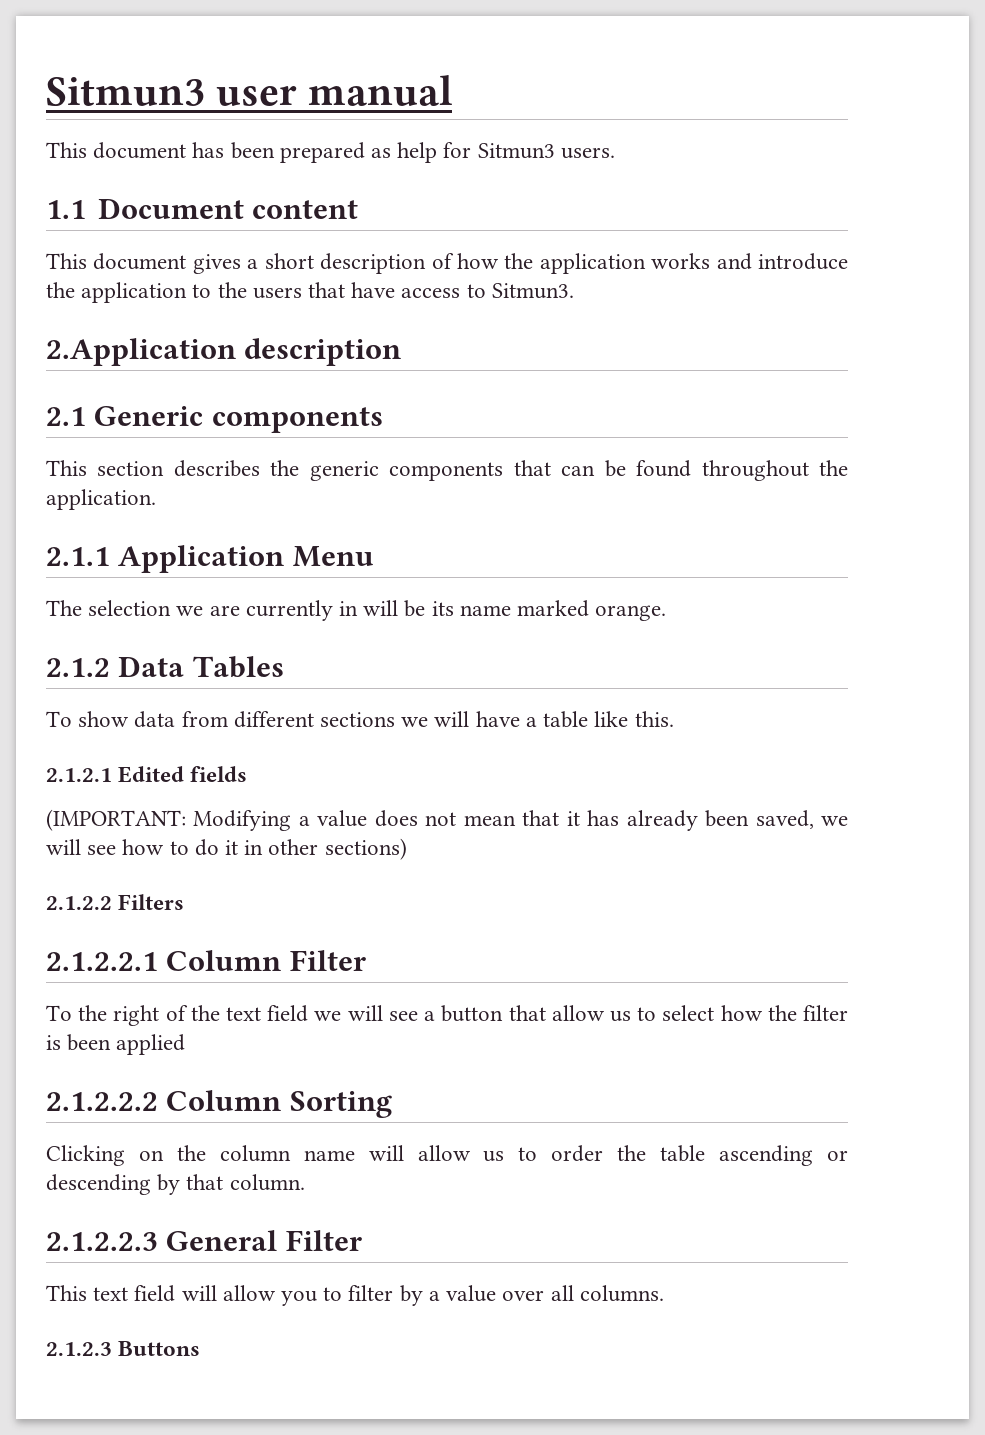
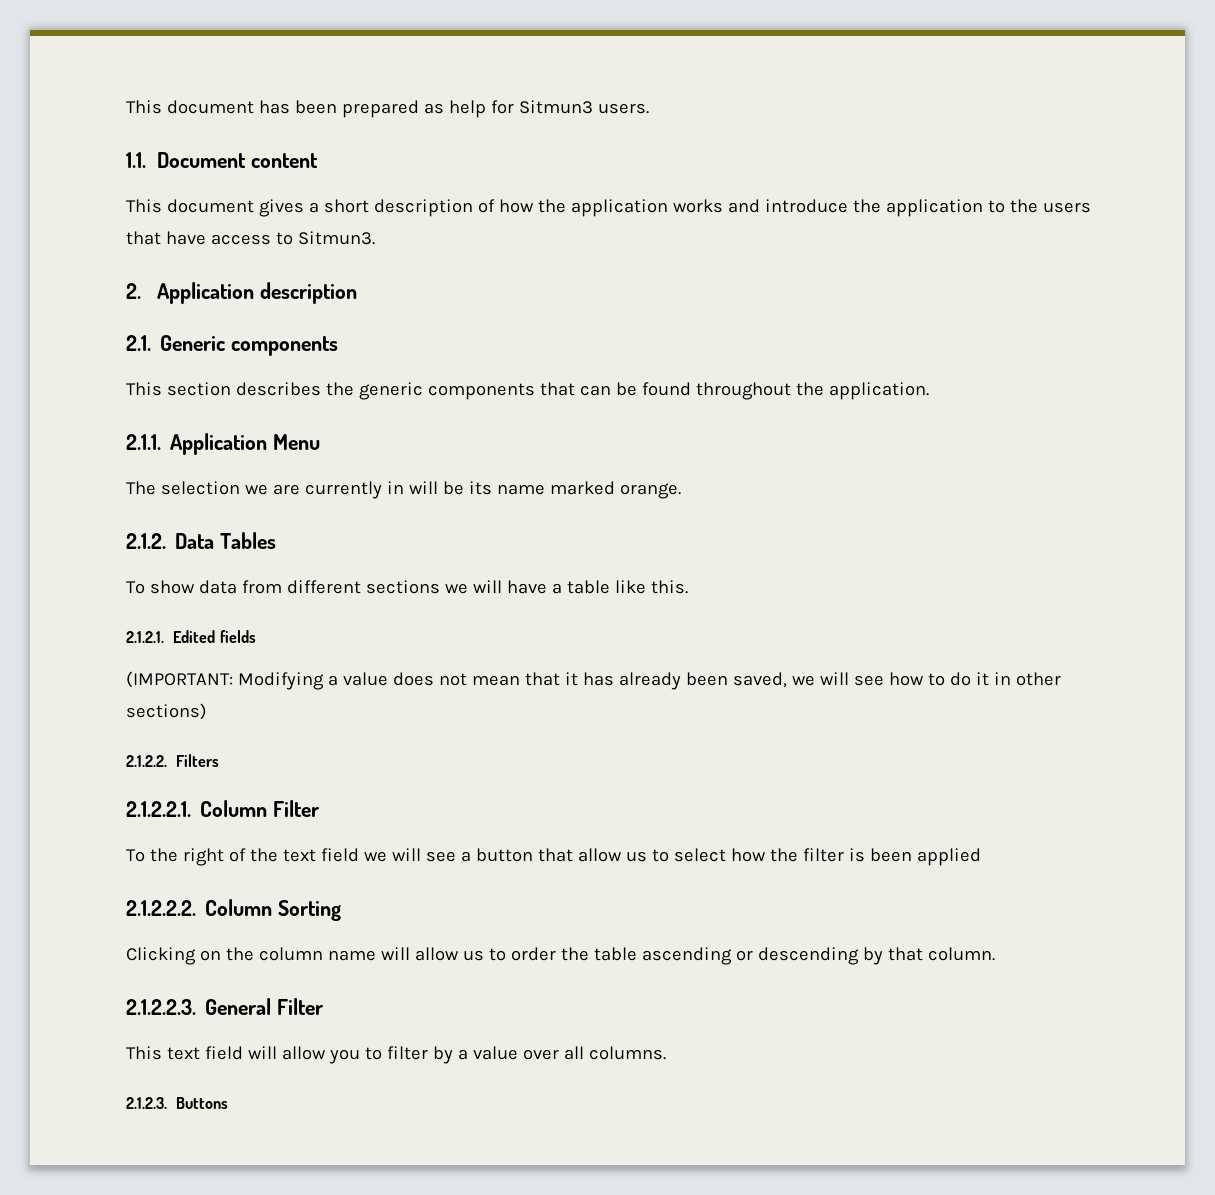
- Sitmun3 user manual
- 1.1 Document content
+ 1.1. Document content
- 2.Application description
+ 2. Application description
- 2.1 Generic components
+ 2.1. Generic components
- 2.1.1 Application Menu
+ 2.1.1. Application Menu
- 2.1.2 Data Tables
+ 2.1.2. Data Tables
- 2.1.2.1 Edited fields
+ 2.1.2.1. Edited fields
- 2.1.2.2 Filters
+ 2.1.2.2. Filters
- 2.1.2.2.1 Column Filter
+ 2.1.2.2.1. Column Filter
- 2.1.2.2.2 Column Sorting
+ 2.1.2.2.2. Column Sorting
- 2.1.2.2.3 General Filter
+ 2.1.2.2.3. General Filter
- 2.1.2.3 Buttons
+ 2.1.2.3. Buttons

